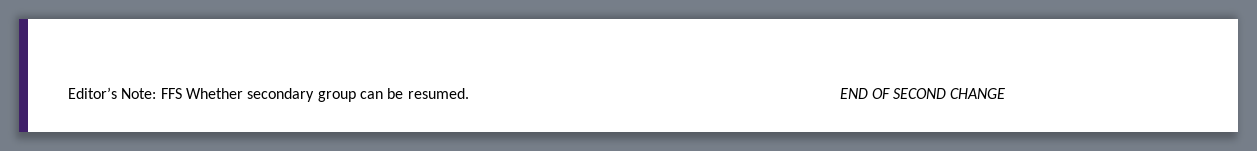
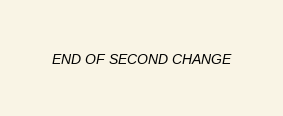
- Editor’s Note: FFS Whether secondary group can be resumed.

